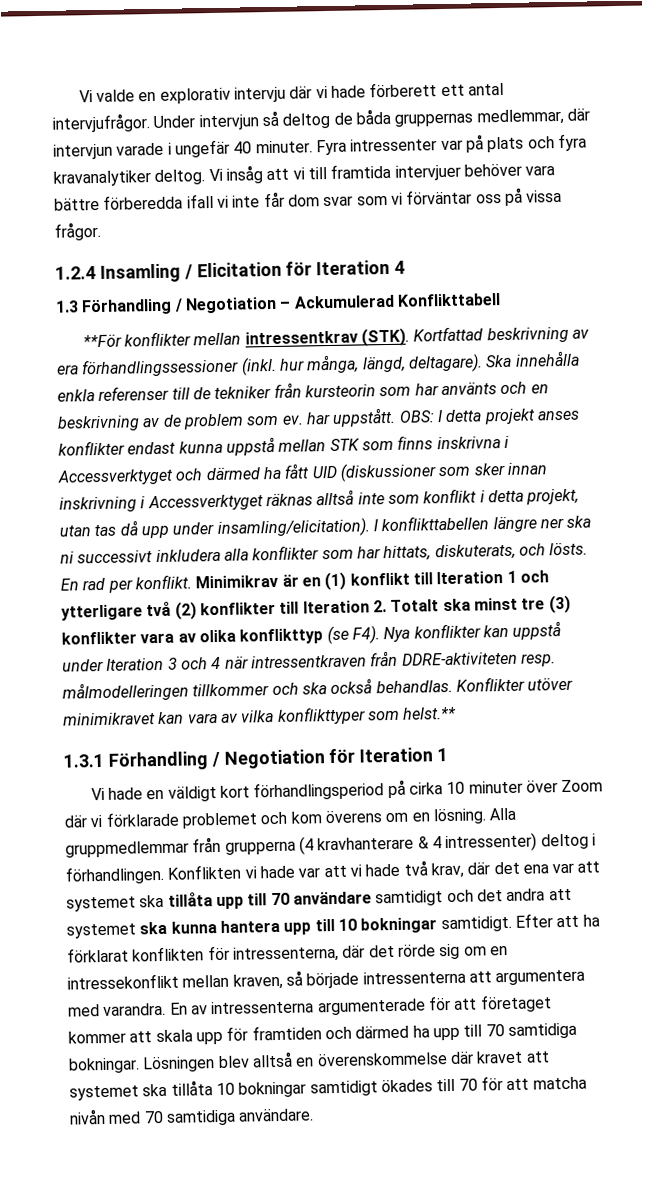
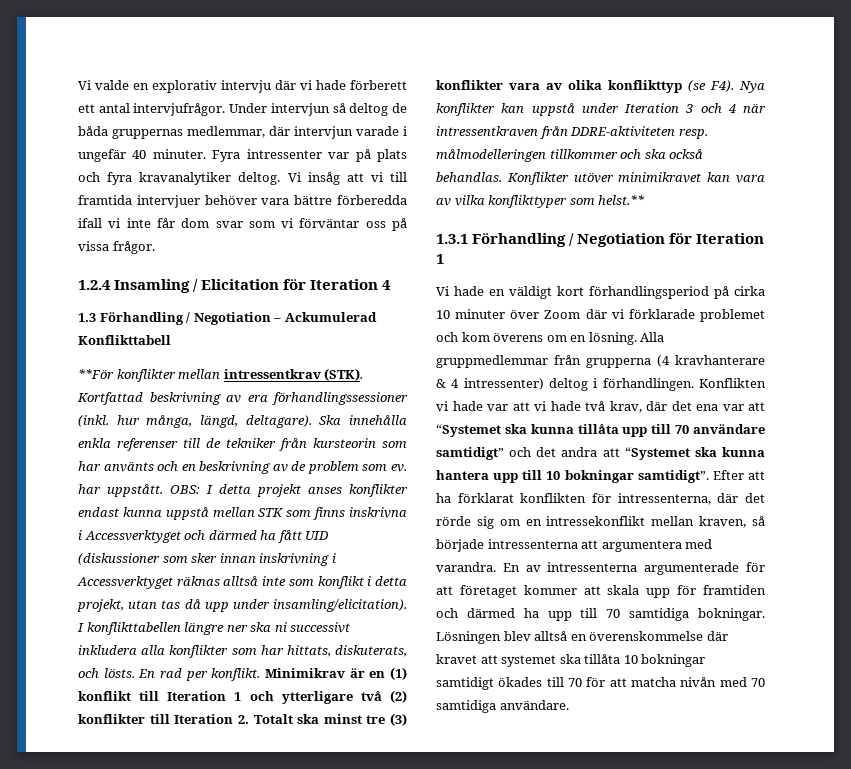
- Konflikten vi hade var att vi hade två krav, där det ena var att systemet ska tillåta upp till 70 användare samtidigt och det andra att systemet ska kunna hantera upp till 10 bokningar samtidigt.
+ Konflikten vi hade var att vi hade två krav, där det ena var att “Systemet ska kunna tillåta upp till 70 användare samtidigt” och det andra att “Systemet ska kunna hantera upp till 10 bokningar samtidigt”.

